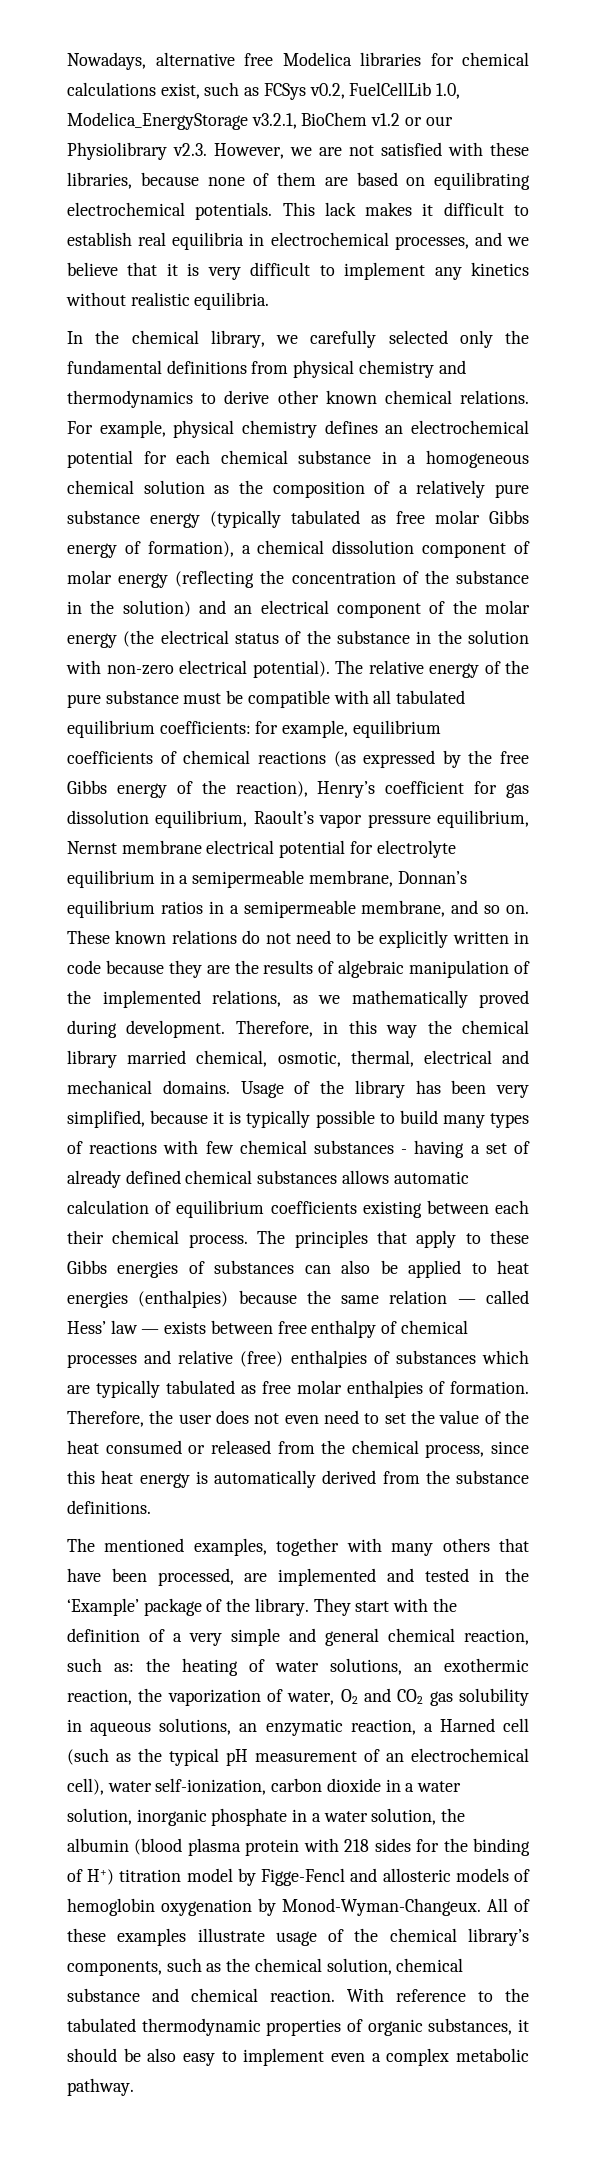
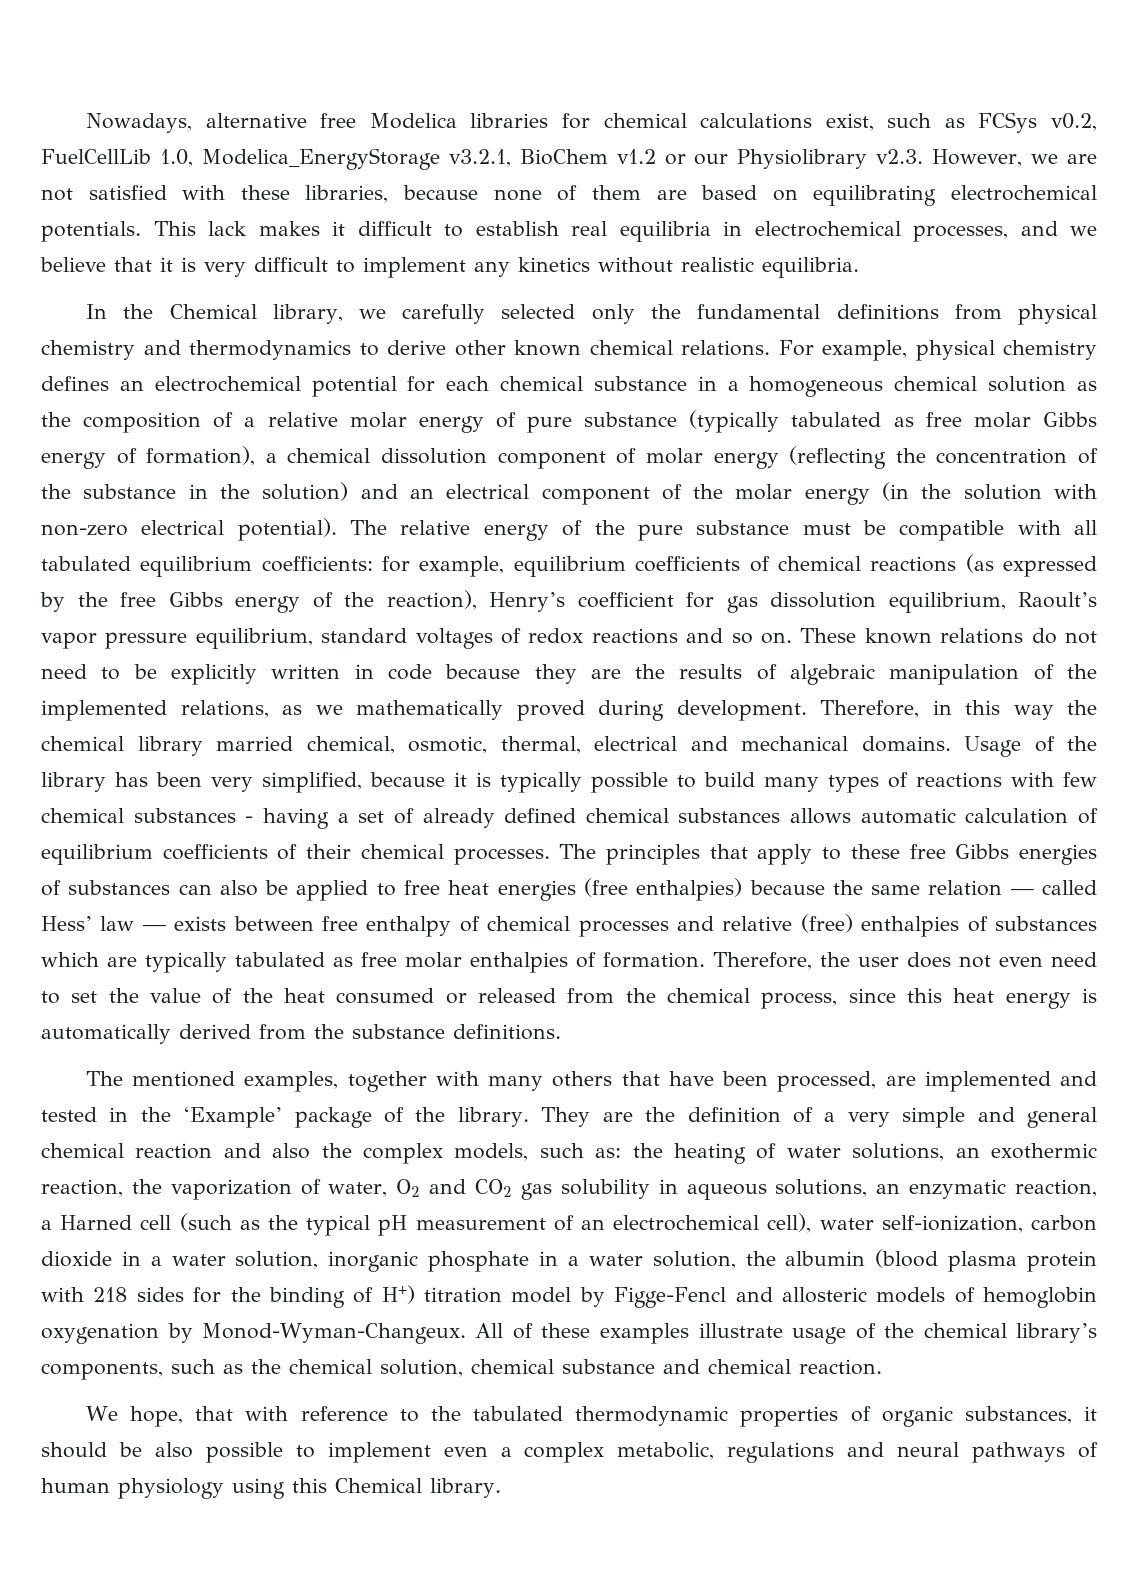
- In the chemical library, we carefully selected only the fundamental definitions from physical chemistry and thermodynamics to derive other known chemical relations.
+ In the Chemical library, we carefully selected only the fundamental definitions from physical chemistry and thermodynamics to derive other known chemical relations.
- For example, physical chemistry defines an electrochemical potential for each chemical substance in a homogeneous chemical solution as the composition of a relatively pure substance energy (typically tabulated as free molar Gibbs energy of formation), a chemical dissolution component of molar energy (reflecting the concentration of the substance in the solution) and an electrical component of the molar energy (the electrical status of the substance in the solution with non-zero electrical potential).
+ For example, physical chemistry defines an electrochemical potential for each chemical substance in a homogeneous chemical solution as the composition of a relative molar energy of pure substance (typically tabulated as free molar Gibbs energy of formation), a chemical dissolution component of molar energy (reflecting the concentration of the substance in the solution) and an electrical component of the molar energy (in the solution with non-zero electrical potential).
- The relative energy of the pure substance must be compatible with all tabulated equilibrium coefficients: for example, equilibrium coefficients of chemical reactions (as expressed by the free Gibbs energy of the reaction), Henry’s coefficient for gas dissolution equilibrium, Raoult’s vapor pressure equilibrium, Nernst membrane electrical potential for electrolyte equilibrium in a semipermeable membrane, Donnan’s equilibrium ratios in a semipermeable membrane, and so on.
+ The relative energy of the pure substance must be compatible with all tabulated equilibrium coefficients: for example, equilibrium coefficients of chemical reactions (as expressed by the free Gibbs energy of the reaction), Henry’s coefficient for gas dissolution equilibrium, Raoult’s vapor pressure equilibrium, standard voltages of redox reactions and so on.
- Usage of the library has been very simplified, because it is typically possible to build many types of reactions with few chemical substances - having a set of already defined chemical substances allows automatic calculation of equilibrium coefficients existing between each their chemical process.
+ Usage of the library has been very simplified, because it is typically possible to build many types of reactions with few chemical substances - having a set of already defined chemical substances allows automatic calculation of equilibrium coefficients of their chemical processes.
- The principles that apply to these Gibbs energies of substances can also be applied to heat energies (enthalpies) because the same relation — called Hess’ law — exists between free enthalpy of chemical processes and relative (free) enthalpies of substances which are typically tabulated as free molar enthalpies of formation.
+ The principles that apply to these free Gibbs energies of substances can also be applied to free heat energies (free enthalpies) because the same relation — called Hess’ law — exists between free enthalpy of chemical processes and relative (free) enthalpies of substances which are typically tabulated as free molar enthalpies of formation.
- They start with the definition of a very simple and general chemical reaction, such as:
+ They are the definition of a very simple and general chemical reaction and also the complex models, such as:
- All of these examples illustrate usage of the chemical library’s components, such as the chemical solution, chemical substance and chemical reaction. With reference to the tabulated thermodynamic properties of organic substances, it should be also easy to implement even a complex metabolic pathway.
+ All of these examples illustrate usage of the chemical library’s components, such as the chemical solution, chemical substance and chemical reaction.
+ We hope, that with reference to the tabulated thermodynamic properties of organic substances, it should be also possible to implement even a complex metabolic, regulations and neural pathways of human physiology using this Chemical library.

